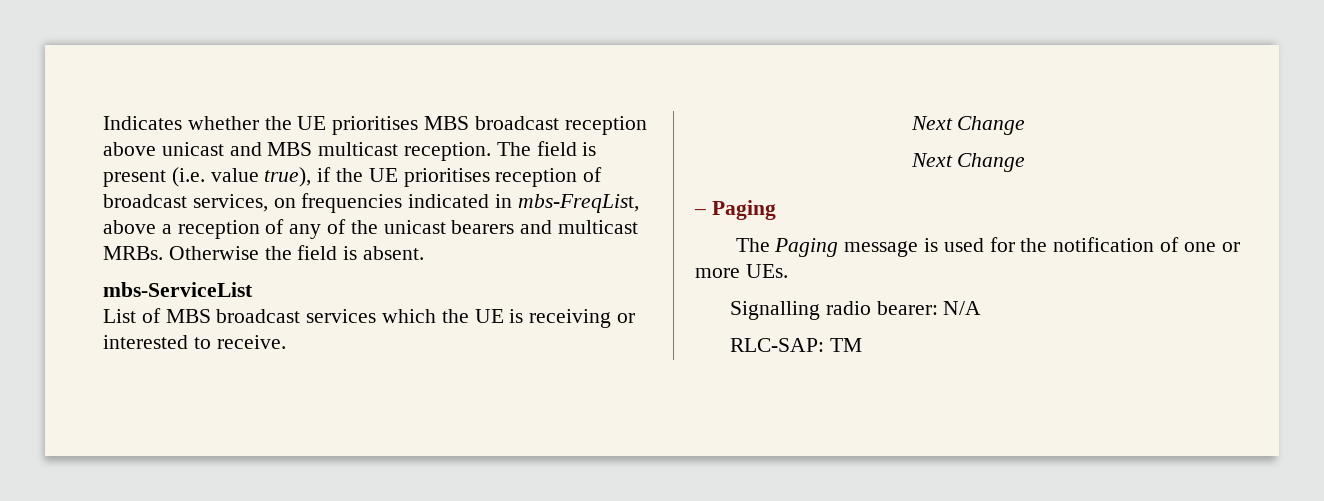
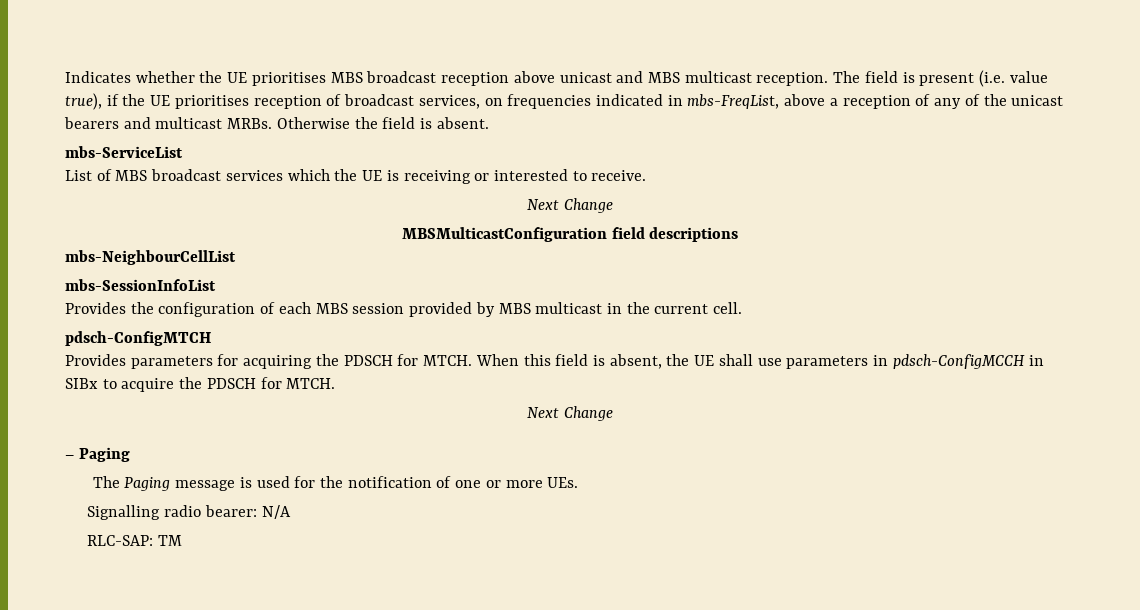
+ MBSMulticastConfiguration field descriptions
+ mbs-NeighbourCellList
+ mbs-SessionInfoList
+ Provides the configuration of each MBS session provided by MBS multicast in the current cell.
+ pdsch-ConfigMTCH
+ Provides parameters for acquiring the PDSCH for MTCH. When this field is absent, the UE shall use parameters in pdsch-ConfigMCCH in SIBx to acquire the PDSCH for MTCH.

